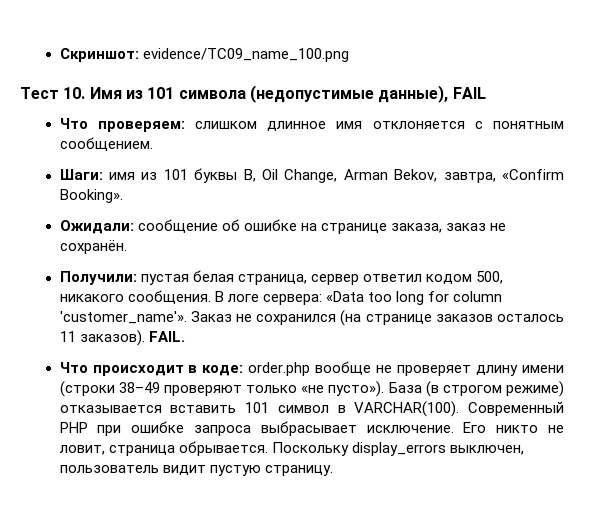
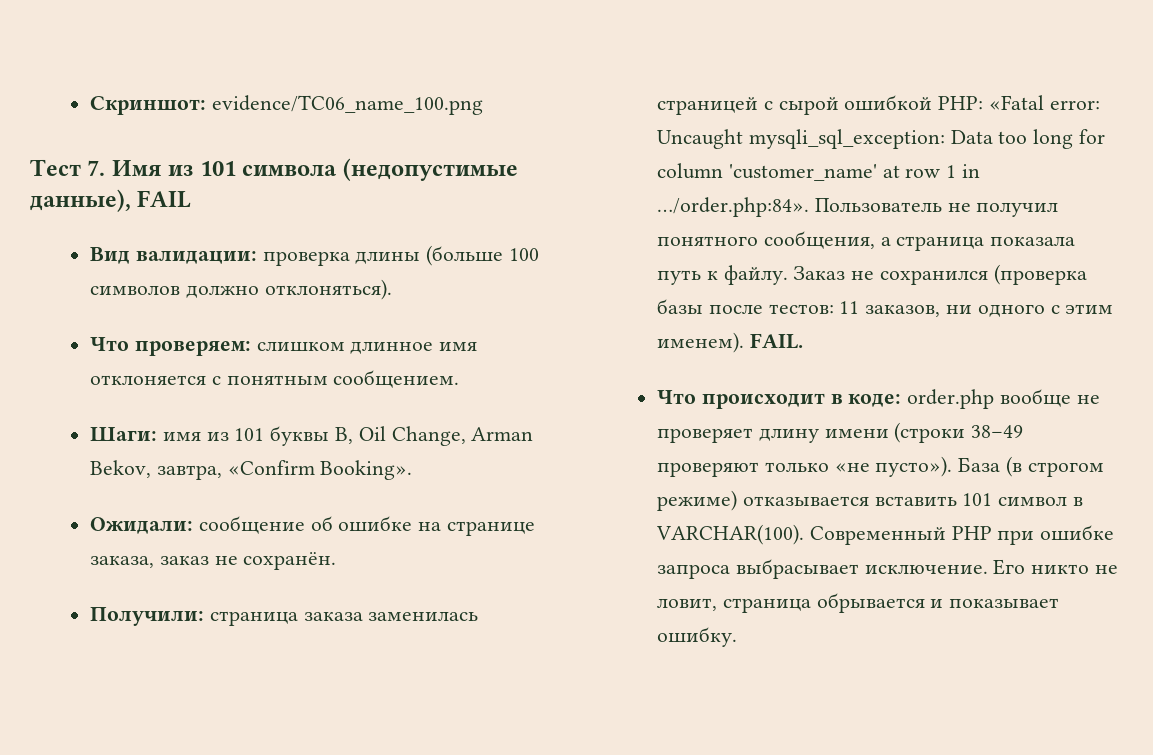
- Скриншот: evidence/TC09_name_100.png
+ Скриншот: evidence/TC06_name_100.png
- Тест 10. Имя из 101 символа (недопустимые данные), FAIL
+ Тест 7. Имя из 101 символа (недопустимые данные), FAIL
+ Вид валидации: проверка длины (больше 100 символов должно отклоняться).
- Получили: пустая белая страница, сервер ответил кодом 500, никакого сообщения. В логе сервера: «Data too long for column 'customer_name'». Заказ не сохранился (на странице заказов осталось 11 заказов).
+ Получили: страница заказа заменилась страницей с сырой ошибкой PHP: «Fatal error: Uncaught mysqli_sql_exception: Data too long for column 'customer_name' at row 1 in …/order.php:84». Пользователь не получил понятного сообщения, а страница показала путь к файлу. Заказ не сохранился (проверка базы после тестов: 11 заказов, ни одного с этим именем).
- Его никто не ловит, страница обрывается. Поскольку display_errors выключен, пользователь видит пустую страницу.
+ Его никто не ловит, страница обрывается и показывает ошибку.

